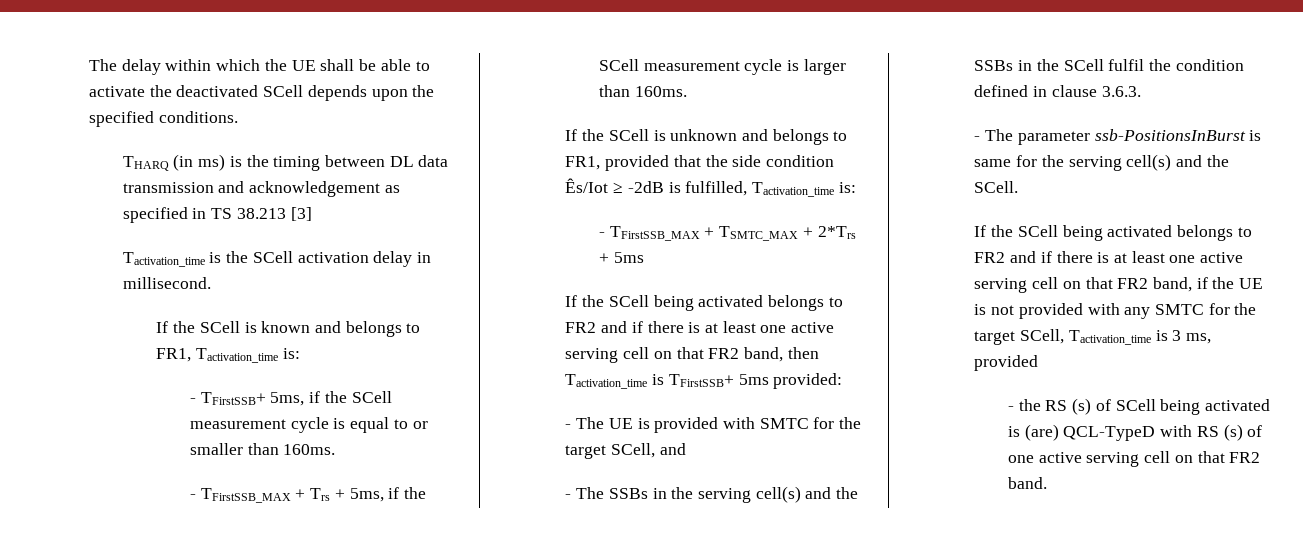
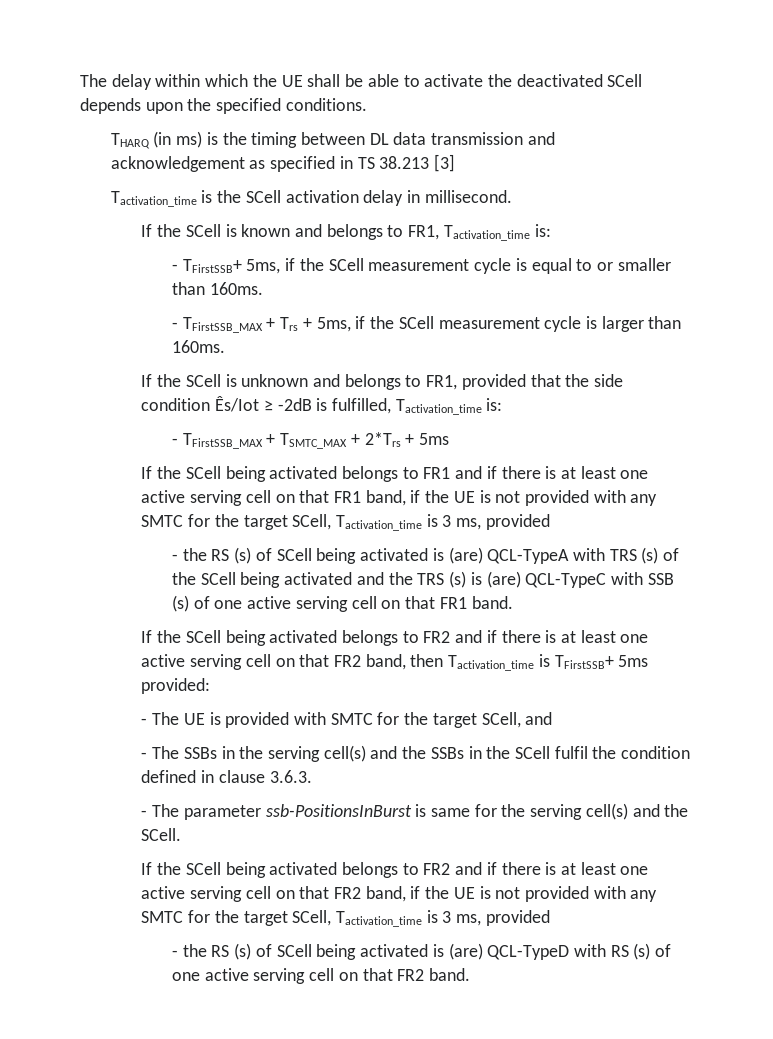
+ If the SCell being activated belongs to FR1 and if there is at least one active serving cell on that FR1 band, if the UE is not provided with any SMTC for the target SCell, Tactivation_time is 3 ms, provided
+ - the RS (s) of SCell being activated is (are) QCL-TypeA with TRS (s) of the SCell being activated and the TRS (s) is (are) QCL-TypeC with SSB (s) of one active serving cell on that FR1 band.

